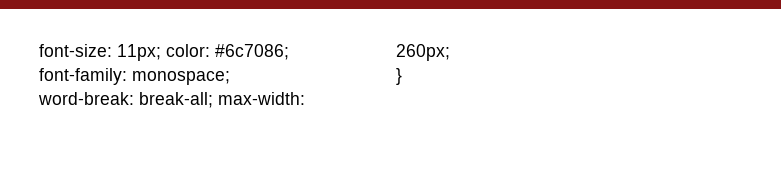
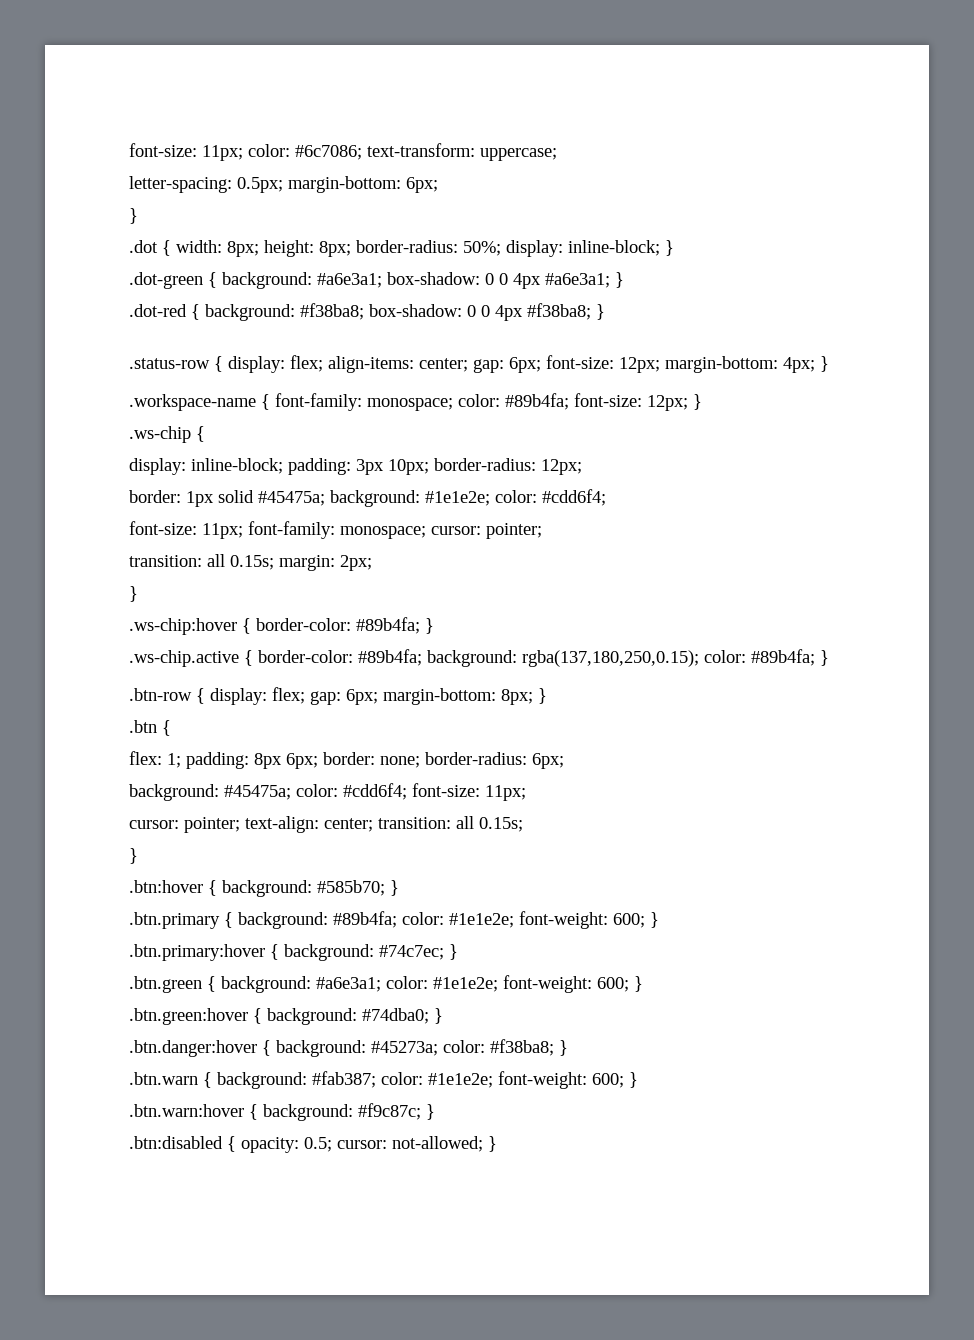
- font-size: 11px; color: #6c7086; font-family: monospace;
- word-break: break-all; max-width: 260px;
+ font-size: 11px; color: #6c7086; text-transform: uppercase;
+ letter-spacing: 0.5px; margin-bottom: 6px;
  }
+ .dot { width: 8px; height: 8px; border-radius: 50%; display: inline-block; }
+ .dot-green { background: #a6e3a1; box-shadow: 0 0 4px #a6e3a1; }
+ .dot-red { background: #f38ba8; box-shadow: 0 0 4px #f38ba8; }
+ .status-row { display: flex; align-items: center; gap: 6px; font-size: 12px; margin-bottom: 4px; }
+ .workspace-name { font-family: monospace; color: #89b4fa; font-size: 12px; }
+ .ws-chip {
+ display: inline-block; padding: 3px 10px; border-radius: 12px;
+ border: 1px solid #45475a; background: #1e1e2e; color: #cdd6f4;
+ font-size: 11px; font-family: monospace; cursor: pointer;
+ transition: all 0.15s; margin: 2px;
+ }
+ .ws-chip:hover { border-color: #89b4fa; }
+ .ws-chip.active { border-color: #89b4fa; background: rgba(137,180,250,0.15); color: #89b4fa; }
+ .btn-row { display: flex; gap: 6px; margin-bottom: 8px; }
+ .btn {
+ flex: 1; padding: 8px 6px; border: none; border-radius: 6px;
+ background: #45475a; color: #cdd6f4; font-size: 11px;
+ cursor: pointer; text-align: center; transition: all 0.15s;
+ }
+ .btn:hover { background: #585b70; }
+ .btn.primary { background: #89b4fa; color: #1e1e2e; font-weight: 600; }
+ .btn.primary:hover { background: #74c7ec; }
+ .btn.green { background: #a6e3a1; color: #1e1e2e; font-weight: 600; }
+ .btn.green:hover { background: #74dba0; }
+ .btn.danger:hover { background: #45273a; color: #f38ba8; }
+ .btn.warn { background: #fab387; color: #1e1e2e; font-weight: 600; }
+ .btn.warn:hover { background: #f9c87c; }
+ .btn:disabled { opacity: 0.5; cursor: not-allowed; }

